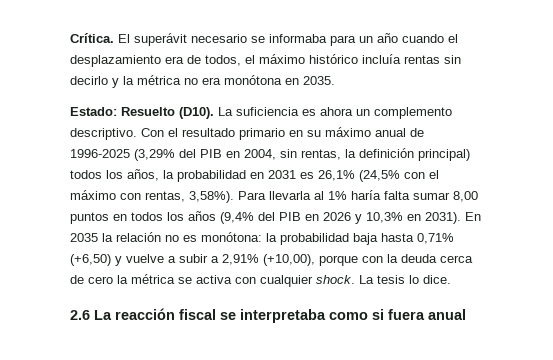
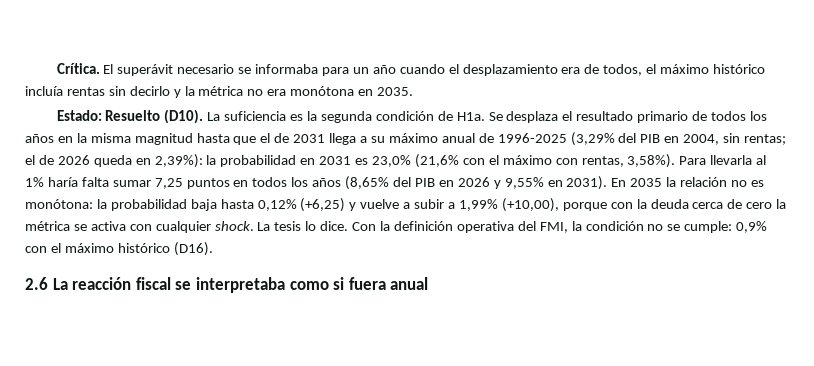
- La suficiencia es ahora un complemento descriptivo. Con el resultado primario en su máximo anual de 1996-2025 (3,29% del PIB en 2004, sin rentas, la definición principal) todos los años, la probabilidad en 2031 es 26,1% (24,5% con el máximo con rentas, 3,58%).
+ La suficiencia es la segunda condición de H1a. Se desplaza el resultado primario de todos los años en la misma magnitud hasta que el de 2031 llega a su máximo anual de 1996-2025 (3,29% del PIB en 2004, sin rentas; el de 2026 queda en 2,39%): la probabilidad en 2031 es 23,0% (21,6% con el máximo con rentas, 3,58%).
- Para llevarla al 1% haría falta sumar 8,00 puntos en todos los años (9,4% del PIB en 2026 y 10,3% en 2031).
+ Para llevarla al 1% haría falta sumar 7,25 puntos en todos los años (8,65% del PIB en 2026 y 9,55% en 2031).
- En 2035 la relación no es monótona: la probabilidad baja hasta 0,71% (+6,50) y vuelve a subir a 2,91% (+10,00), porque con la deuda cerca de cero la métrica se activa con cualquier shock.
+ En 2035 la relación no es monótona: la probabilidad baja hasta 0,12% (+6,25) y vuelve a subir a 1,99% (+10,00), porque con la deuda cerca de cero la métrica se activa con cualquier shock.
+ Con la definición operativa del FMI, la condición no se cumple: 0,9% con el máximo histórico (D16).

